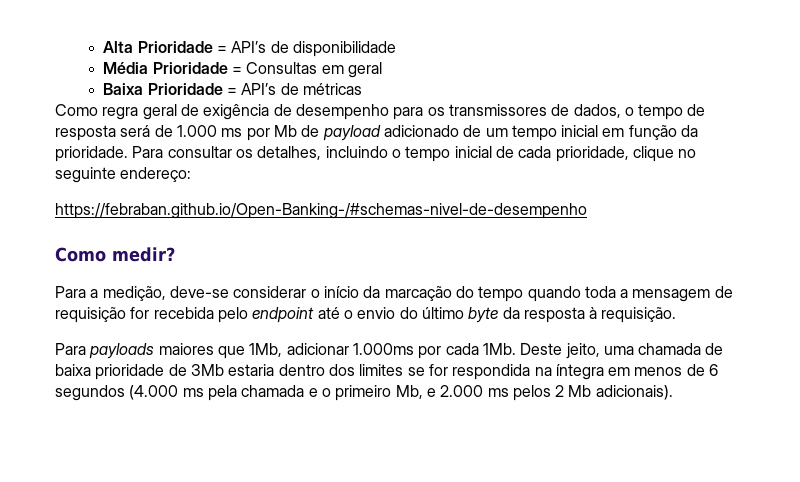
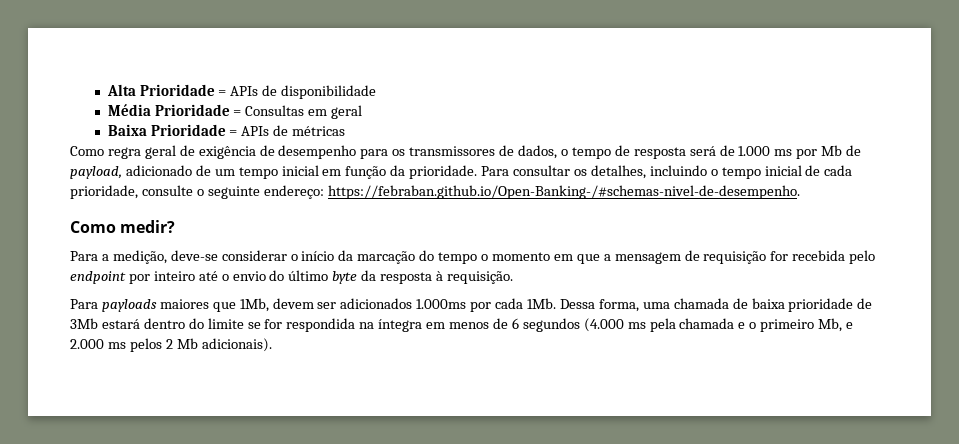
- Alta Prioridade = API’s de disponibilidade
+ Alta Prioridade = APIs de disponibilidade
- Baixa Prioridade = API’s de métricas
+ Baixa Prioridade = APIs de métricas
- Como regra geral de exigência de desempenho para os transmissores de dados, o tempo de resposta será de 1.000 ms por Mb de payload adicionado de um tempo inicial em função da prioridade.
+ Como regra geral de exigência de desempenho para os transmissores de dados, o tempo de resposta será de 1.000 ms por Mb de payload, adicionado de um tempo inicial em função da prioridade.
- Para consultar os detalhes, incluindo o tempo inicial de cada prioridade, clique no seguinte endereço:
- https://febraban.github.io/Open-Banking-/#schemas-nivel-de-desempenho
+ Para consultar os detalhes, incluindo o tempo inicial de cada prioridade, consulte o seguinte endereço: https://febraban.github.io/Open-Banking-/#schemas-nivel-de-desempenho.
- Para a medição, deve-se considerar o início da marcação do tempo quando toda a mensagem de requisição for recebida pelo endpoint até o envio do último byte da resposta à requisição.
+ Para a medição, deve-se considerar o início da marcação do tempo o momento em que a mensagem de requisição for recebida pelo endpoint por inteiro até o envio do último byte da resposta à requisição.
- Para payloads maiores que 1Mb, adicionar 1.000ms por cada 1Mb.
+ Para payloads maiores que 1Mb, devem ser adicionados 1.000ms por cada 1Mb.
- Deste jeito, uma chamada de baixa prioridade de 3Mb estaria dentro dos limites se for respondida na íntegra em menos de 6 segundos (4.000 ms pela chamada e o primeiro Mb, e 2.000 ms pelos 2 Mb adicionais).
+ Dessa forma, uma chamada de baixa prioridade de 3Mb estará dentro do limite se for respondida na íntegra em menos de 6 segundos (4.000 ms pela chamada e o primeiro Mb, e 2.000 ms pelos 2 Mb adicionais).

